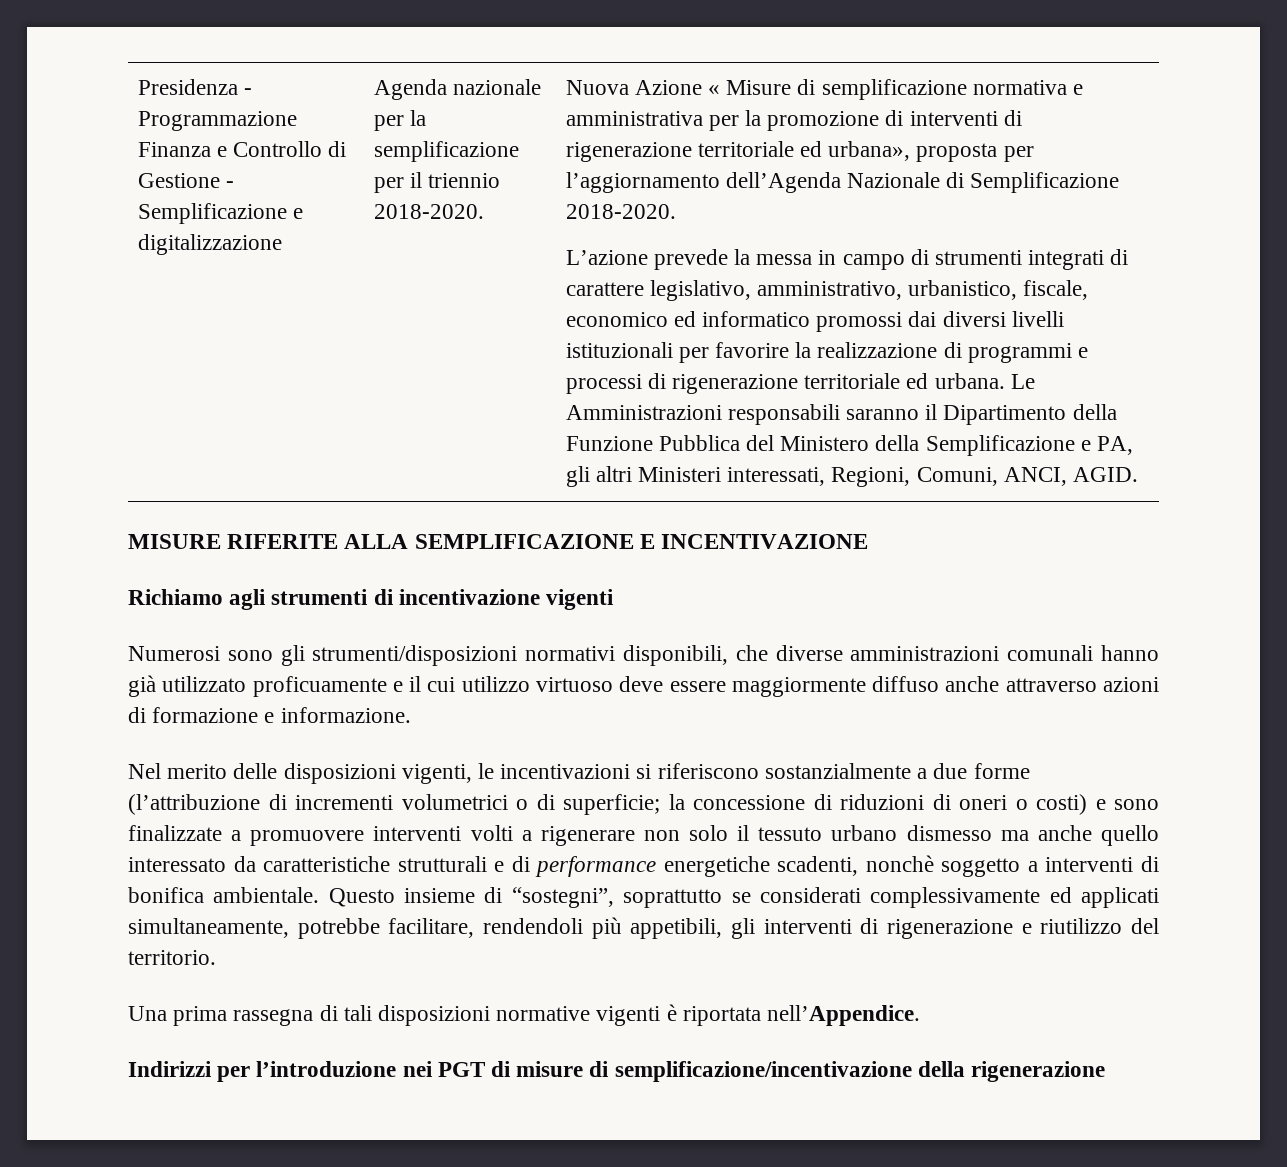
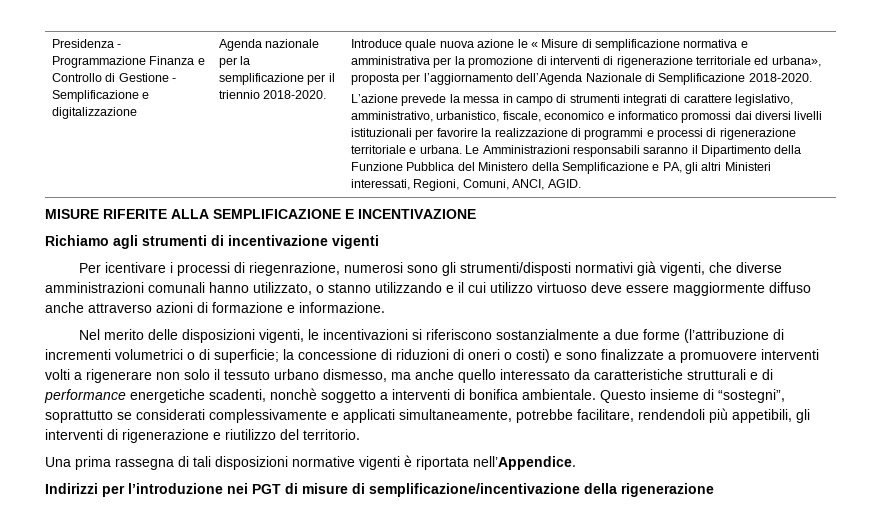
- Nuova Azione « Misure di semplificazione normativa e amministrativa per la promozione di interventi di rigenerazione territoriale ed urbana», proposta per l’aggiornamento dell’Agenda Nazionale di Semplificazione 2018-2020.
+ Introduce quale nuova azione le « Misure di semplificazione normativa e amministrativa per la promozione di interventi di rigenerazione territoriale ed urbana», proposta per l’aggiornamento dell’Agenda Nazionale di Semplificazione 2018-2020.
- L’azione prevede la messa in campo di strumenti integrati di carattere legislativo, amministrativo, urbanistico, fiscale, economico ed informatico promossi dai diversi livelli istituzionali per favorire la realizzazione di programmi e processi di rigenerazione territoriale ed urbana.
+ L’azione prevede la messa in campo di strumenti integrati di carattere legislativo, amministrativo, urbanistico, fiscale, economico e informatico promossi dai diversi livelli istituzionali per favorire la realizzazione di programmi e processi di rigenerazione territoriale e urbana.
- Numerosi sono gli strumenti/disposizioni normativi disponibili, che diverse amministrazioni comunali hanno già utilizzato proficuamente e il cui utilizzo virtuoso deve essere maggiormente diffuso anche attraverso azioni di formazione e informazione.
+ Per icentivare i processi di riegenrazione, numerosi sono gli strumenti/disposti normativi già vigenti, che diverse amministrazioni comunali hanno utilizzato, o stanno utilizzando e il cui utilizzo virtuoso deve essere maggiormente diffuso anche attraverso azioni di formazione e informazione.
- la concessione di riduzioni di oneri o costi) e sono finalizzate a promuovere interventi volti a rigenerare non solo il tessuto urbano dismesso ma anche quello interessato da caratteristiche strutturali e di performance energetiche scadenti, nonchè soggetto a interventi di bonifica ambientale.
+ la concessione di riduzioni di oneri o costi) e sono finalizzate a promuovere interventi volti a rigenerare non solo il tessuto urbano dismesso, ma anche quello interessato da caratteristiche strutturali e di performance energetiche scadenti, nonchè soggetto a interventi di bonifica ambientale.
- Questo insieme di “sostegni”, soprattutto se considerati complessivamente ed applicati simultaneamente, potrebbe facilitare, rendendoli più appetibili, gli interventi di rigenerazione e riutilizzo del territorio.
+ Questo insieme di “sostegni”, soprattutto se considerati complessivamente e applicati simultaneamente, potrebbe facilitare, rendendoli più appetibili, gli interventi di rigenerazione e riutilizzo del territorio.

